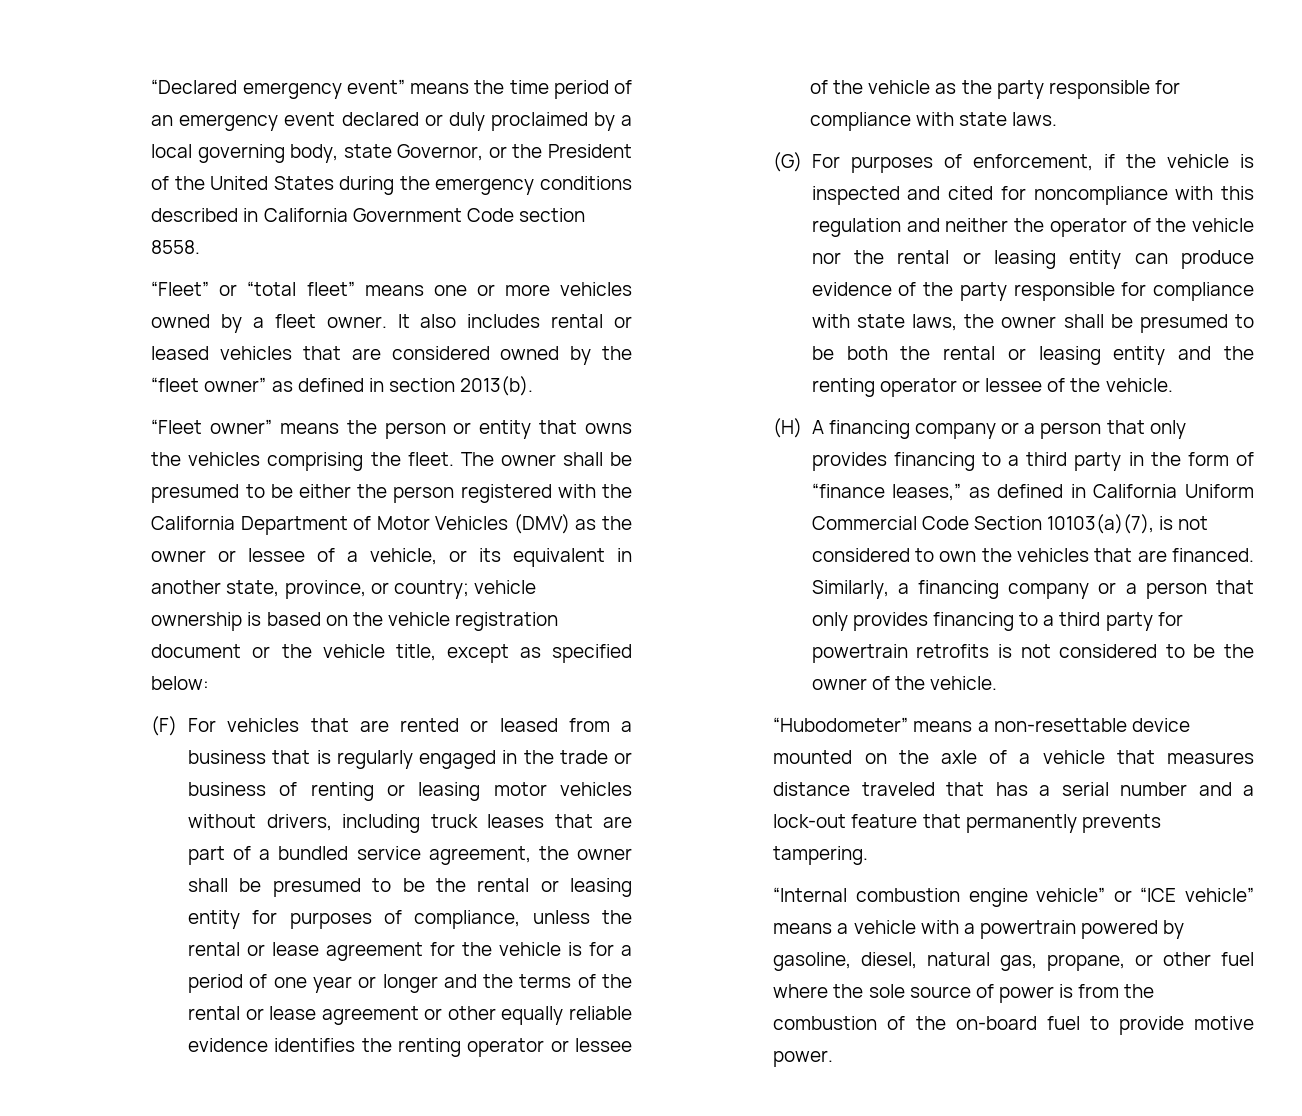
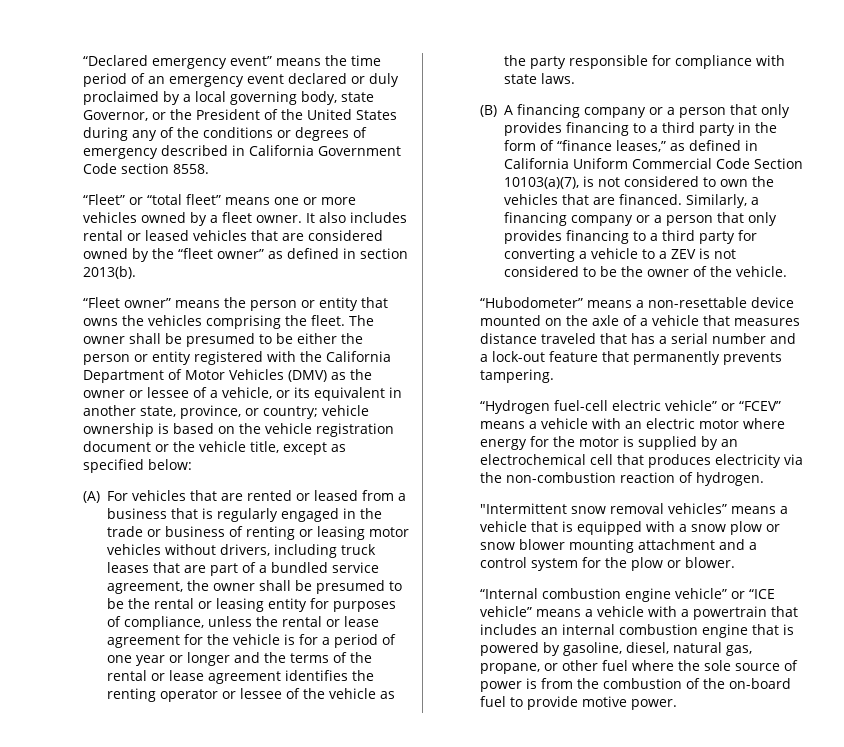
- “Declared emergency event” means the time period of an emergency event declared or duly proclaimed by a local governing body, state Governor, or the President of the United States during the emergency conditions described in California Government Code section 8558.
+ “Declared emergency event” means the time period of an emergency event declared or duly proclaimed by a local governing body, state Governor, or the President of the United States during any of the conditions or degrees of emergency described in California Government Code section 8558.
- The owner shall be presumed to be either the person registered with the California Department of Motor Vehicles (DMV) as the owner or lessee of a vehicle, or its equivalent in another state, province, or country; vehicle ownership is based on the vehicle registration document or the vehicle title, except as specified below:
+ The owner shall be presumed to be either the person or entity registered with the California Department of Motor Vehicles (DMV) as the owner or lessee of a vehicle, or its equivalent in another state, province, or country; vehicle ownership is based on the vehicle registration document or the vehicle title, except as specified below:
- (F) For vehicles that are rented or leased from a business that is regularly engaged in the trade or business of renting or leasing motor vehicles without drivers, including truck leases that are part of a bundled service agreement, the owner shall be presumed to be the rental or leasing entity for purposes of compliance, unless the rental or lease agreement for the vehicle is for a period of one year or longer and the terms of the rental or lease agreement or other equally reliable evidence identifies the renting operator or lessee of the vehicle as the party responsible for compliance with state laws.
+ (A) For vehicles that are rented or leased from a business that is regularly engaged in the trade or business of renting or leasing motor vehicles without drivers, including truck leases that are part of a bundled service agreement, the owner shall be presumed to be the rental or leasing entity for purposes of compliance, unless the rental or lease agreement for the vehicle is for a period of one year or longer and the terms of the rental or lease agreement identifies the renting operator or lessee of the vehicle as the party responsible for compliance with state laws.
- (G) For purposes of enforcement, if the vehicle is inspected and cited for noncompliance with this regulation and neither the operator of the vehicle nor the rental or leasing entity can produce evidence of the party responsible for compliance with state laws, the owner shall be presumed to be both the rental or leasing entity and the renting operator or lessee of the vehicle.
- (H) A financing company or a person that only provides financing to a third party in the form of “finance leases,” as defined in California Uniform Commercial Code Section 10103(a)(7), is not considered to own the vehicles that are financed.
+ (B) A financing company or a person that only provides financing to a third party in the form of “finance leases,” as defined in California Uniform Commercial Code Section 10103(a)(7), is not considered to own the vehicles that are financed.
- Similarly, a financing company or a person that only provides financing to a third party for powertrain retrofits is not considered to be the owner of the vehicle.
+ Similarly, a financing company or a person that only provides financing to a third party for converting a vehicle to a ZEV is not considered to be the owner of the vehicle.
+ “Hydrogen fuel-cell electric vehicle” or “FCEV” means a vehicle with an electric motor where energy for the motor is supplied by an electrochemical cell that produces electricity via the non-combustion reaction of hydrogen.
+ "Intermittent snow removal vehicles” means a vehicle that is equipped with a snow plow or snow blower mounting attachment and a control system for the plow or blower.
- “Internal combustion engine vehicle” or “ICE vehicle” means a vehicle with a powertrain powered by gasoline, diesel, natural gas, propane, or other fuel where the sole source of power is from the combustion of the on-board fuel to provide motive power.
+ “Internal combustion engine vehicle” or “ICE vehicle” means a vehicle with a powertrain that includes an internal combustion engine that is powered by gasoline, diesel, natural gas, propane, or other fuel where the sole source of power is from the combustion of the on-board fuel to provide motive power.

